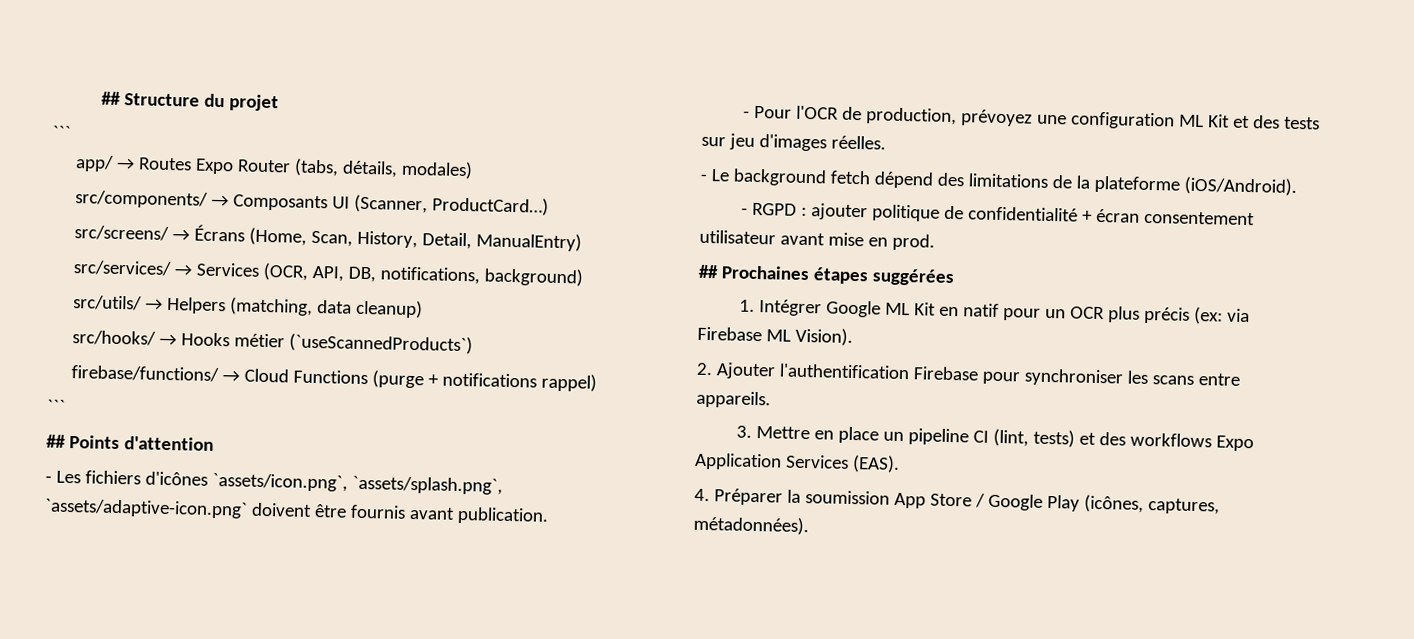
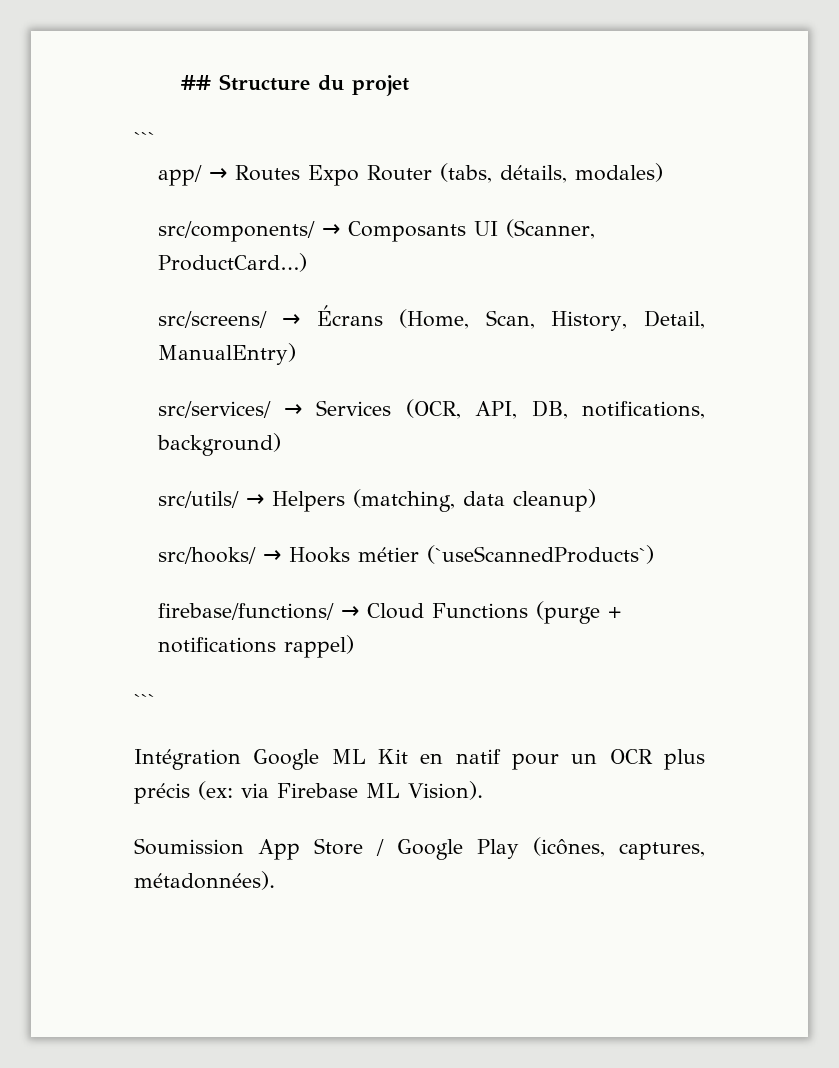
- ## Points d'attention
- - Les fichiers d'icônes `assets/icon.png`, `assets/splash.png`, `assets/adaptive-icon.png` doivent être fournis avant publication.
- - Pour l'OCR de production, prévoyez une configuration ML Kit et des tests sur jeu d'images réelles.
- - Le background fetch dépend des limitations de la plateforme (iOS/Android).
- - RGPD : ajouter politique de confidentialité + écran consentement utilisateur avant mise en prod.
- ## Prochaines étapes suggérées
- 1. Intégrer Google ML Kit en natif pour un OCR plus précis (ex: via Firebase ML Vision).
+ Intégration Google ML Kit en natif pour un OCR plus précis (ex: via Firebase ML Vision).
- 2. Ajouter l'authentification Firebase pour synchroniser les scans entre appareils.
- 3. Mettre en place un pipeline CI (lint, tests) et des workflows Expo Application Services (EAS).
- 4. Préparer la soumission App Store / Google Play (icônes, captures, métadonnées).
+ Soumission App Store / Google Play (icônes, captures, métadonnées).

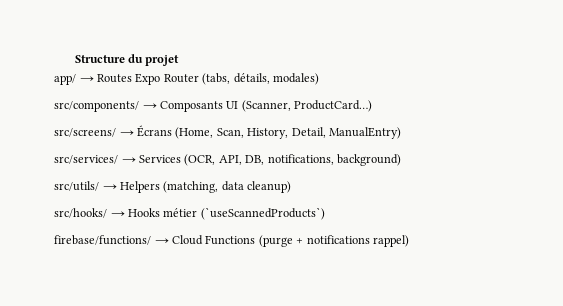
- ## Structure du projet
- ```
+ Structure du projet
  firebase/functions/ → Cloud Functions (purge + notifications rappel)
- ```
- Intégration Google ML Kit en natif pour un OCR plus précis (ex: via Firebase ML Vision).
- Soumission App Store / Google Play (icônes, captures, métadonnées).

